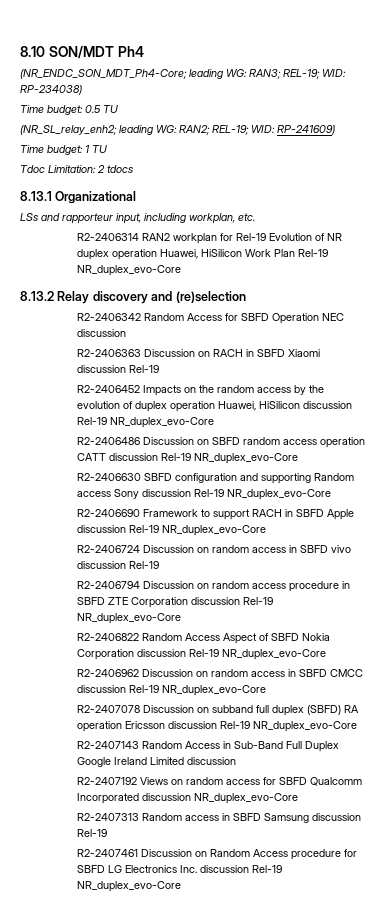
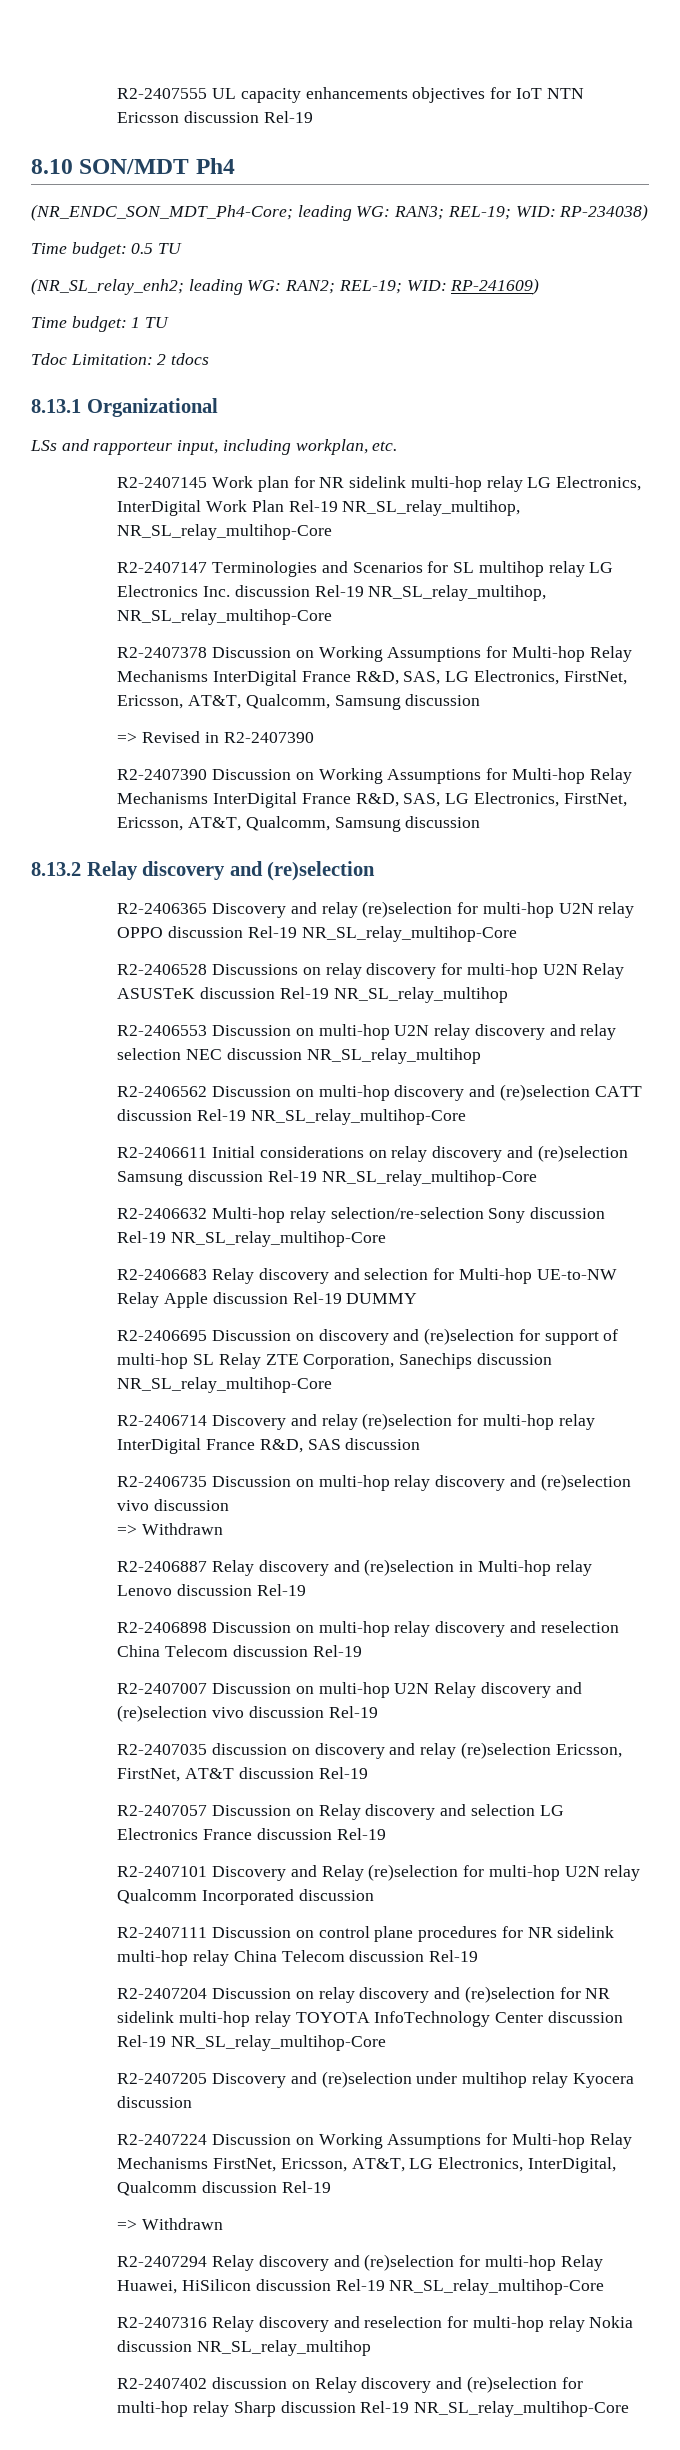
+ R2-2407555 UL capacity enhancements objectives for IoT NTN Ericsson discussion Rel-19
- R2-2406314 RAN2 workplan for Rel-19 Evolution of NR duplex operation Huawei, HiSilicon Work Plan Rel-19 NR_duplex_evo-Core
+ R2-2407145 Work plan for NR sidelink multi-hop relay LG Electronics, InterDigital Work Plan Rel-19 NR_SL_relay_multihop, NR_SL_relay_multihop-Core
+ R2-2407147 Terminologies and Scenarios for SL multihop relay LG Electronics Inc. discussion Rel-19 NR_SL_relay_multihop, NR_SL_relay_multihop-Core
+ R2-2407378 Discussion on Working Assumptions for Multi-hop Relay Mechanisms InterDigital France R&D, SAS, LG Electronics, FirstNet, Ericsson, AT&T, Qualcomm, Samsung discussion
+ => Revised in R2-2407390
+ R2-2407390 Discussion on Working Assumptions for Multi-hop Relay Mechanisms InterDigital France R&D, SAS, LG Electronics, FirstNet, Ericsson, AT&T, Qualcomm, Samsung discussion
- R2-2406342 Random Access for SBFD Operation NEC discussion
- R2-2406363 Discussion on RACH in SBFD Xiaomi discussion Rel-19
- R2-2406452 Impacts on the random access by the evolution of duplex operation Huawei, HiSilicon discussion Rel-19 NR_duplex_evo-Core
- R2-2406486 Discussion on SBFD random access operation CATT discussion Rel-19 NR_duplex_evo-Core
- R2-2406630 SBFD configuration and supporting Random access Sony discussion Rel-19 NR_duplex_evo-Core
- R2-2406690 Framework to support RACH in SBFD Apple discussion Rel-19 NR_duplex_evo-Core
- R2-2406724 Discussion on random access in SBFD vivo discussion Rel-19
- R2-2406794 Discussion on random access procedure in SBFD ZTE Corporation discussion Rel-19 NR_duplex_evo-Core
- R2-2406822 Random Access Aspect of SBFD Nokia Corporation discussion Rel-19 NR_duplex_evo-Core
- R2-2406962 Discussion on random access in SBFD CMCC discussion Rel-19 NR_duplex_evo-Core
- R2-2407078 Discussion on subband full duplex (SBFD) RA operation Ericsson discussion Rel-19 NR_duplex_evo-Core
- R2-2407143 Random Access in Sub-Band Full Duplex Google Ireland Limited discussion
- R2-2407192 Views on random access for SBFD Qualcomm Incorporated discussion NR_duplex_evo-Core
- R2-2407313 Random access in SBFD Samsung discussion Rel-19
- R2-2407461 Discussion on Random Access procedure for SBFD LG Electronics Inc. discussion Rel-19 NR_duplex_evo-Core
+ R2-2406365 Discovery and relay (re)selection for multi-hop U2N relay OPPO discussion Rel-19 NR_SL_relay_multihop-Core
+ R2-2406528 Discussions on relay discovery for multi-hop U2N Relay ASUSTeK discussion Rel-19 NR_SL_relay_multihop
+ R2-2406553 Discussion on multi-hop U2N relay discovery and relay selection NEC discussion NR_SL_relay_multihop
+ R2-2406562 Discussion on multi-hop discovery and (re)selection CATT discussion Rel-19 NR_SL_relay_multihop-Core
+ R2-2406611 Initial considerations on relay discovery and (re)selection Samsung discussion Rel-19 NR_SL_relay_multihop-Core
+ R2-2406632 Multi-hop relay selection/re-selection Sony discussion Rel-19 NR_SL_relay_multihop-Core
+ R2-2406683 Relay discovery and selection for Multi-hop UE-to-NW Relay Apple discussion Rel-19 DUMMY
+ R2-2406695 Discussion on discovery and (re)selection for support of multi-hop SL Relay ZTE Corporation, Sanechips discussion NR_SL_relay_multihop-Core
+ R2-2406714 Discovery and relay (re)selection for multi-hop relay InterDigital France R&D, SAS discussion
+ R2-2406735 Discussion on multi-hop relay discovery and (re)selection vivo discussion
+ => Withdrawn
+ R2-2406887 Relay discovery and (re)selection in Multi-hop relay Lenovo discussion Rel-19
+ R2-2406898 Discussion on multi-hop relay discovery and reselection China Telecom discussion Rel-19
+ R2-2407007 Discussion on multi-hop U2N Relay discovery and (re)selection vivo discussion Rel-19
+ R2-2407035 discussion on discovery and relay (re)selection Ericsson, FirstNet, AT&T discussion Rel-19
+ R2-2407057 Discussion on Relay discovery and selection LG Electronics France discussion Rel-19
+ R2-2407101 Discovery and Relay (re)selection for multi-hop U2N relay Qualcomm Incorporated discussion
+ R2-2407111 Discussion on control plane procedures for NR sidelink multi-hop relay China Telecom discussion Rel-19
+ R2-2407204 Discussion on relay discovery and (re)selection for NR sidelink multi-hop relay TOYOTA InfoTechnology Center discussion Rel-19 NR_SL_relay_multihop-Core
+ R2-2407205 Discovery and (re)selection under multihop relay Kyocera discussion
+ R2-2407224 Discussion on Working Assumptions for Multi-hop Relay Mechanisms FirstNet, Ericsson, AT&T, LG Electronics, InterDigital, Qualcomm discussion Rel-19
+ => Withdrawn
+ R2-2407294 Relay discovery and (re)selection for multi-hop Relay Huawei, HiSilicon discussion Rel-19 NR_SL_relay_multihop-Core
+ R2-2407316 Relay discovery and reselection for multi-hop relay Nokia discussion NR_SL_relay_multihop
+ R2-2407402 discussion on Relay discovery and (re)selection for multi-hop relay Sharp discussion Rel-19 NR_SL_relay_multihop-Core

